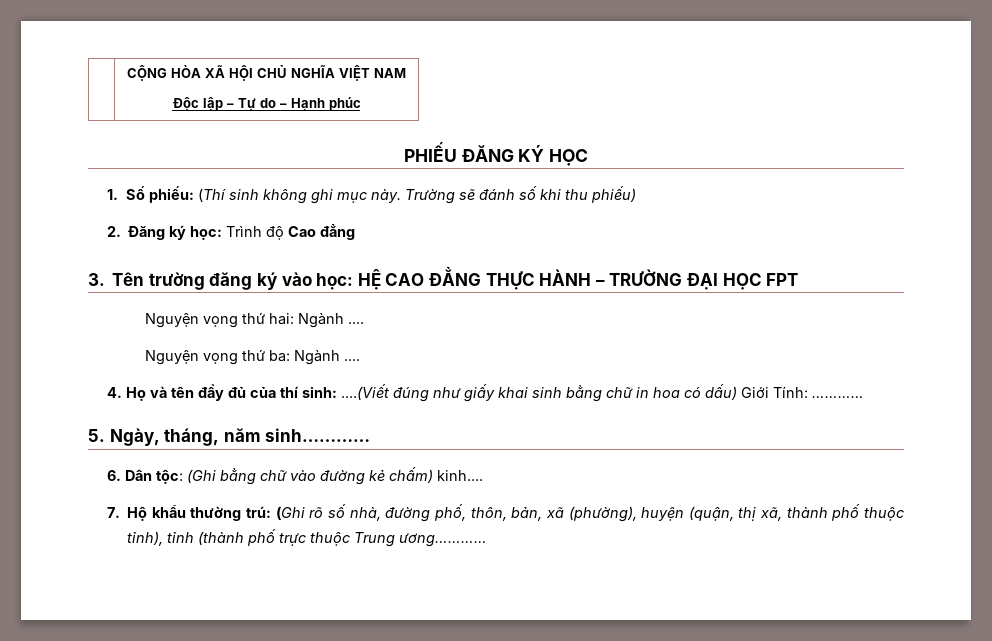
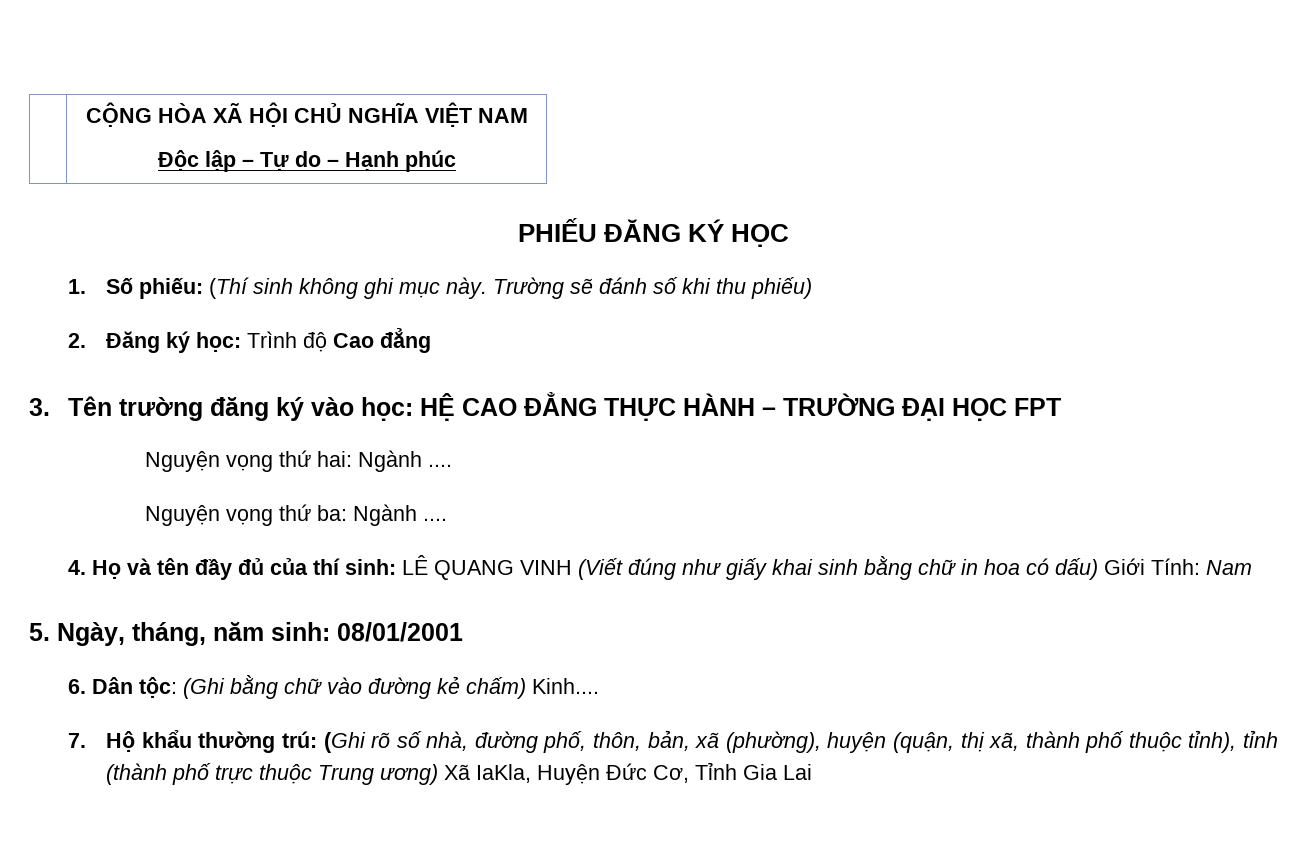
- 4. Họ và tên đầy đủ của thí sinh: ....(Viết đúng như giấy khai sinh bằng chữ in hoa có dấu) Giới Tính: …………
+ 4. Họ và tên đầy đủ của thí sinh: LÊ QUANG VINH (Viết đúng như giấy khai sinh bằng chữ in hoa có dấu) Giới Tính: Nam
- 5. Ngày, tháng, năm sinh…………
+ 5. Ngày, tháng, năm sinh: 08/01/2001
- 6. Dân tộc: (Ghi bằng chữ vào đường kẻ chấm) kinh....
+ 6. Dân tộc: (Ghi bằng chữ vào đường kẻ chấm) Kinh....
- 7. Hộ khẩu thường trú: (Ghi rõ số nhà, đường phố, thôn, bản, xã (phường), huyện (quận, thị xã, thành phố thuộc tỉnh), tỉnh (thành phố trực thuộc Trung ương…………
+ 7. Hộ khẩu thường trú: (Ghi rõ số nhà, đường phố, thôn, bản, xã (phường), huyện (quận, thị xã, thành phố thuộc tỉnh), tỉnh (thành phố trực thuộc Trung ương) Xã IaKla, Huyện Đức Cơ, Tỉnh Gia Lai

